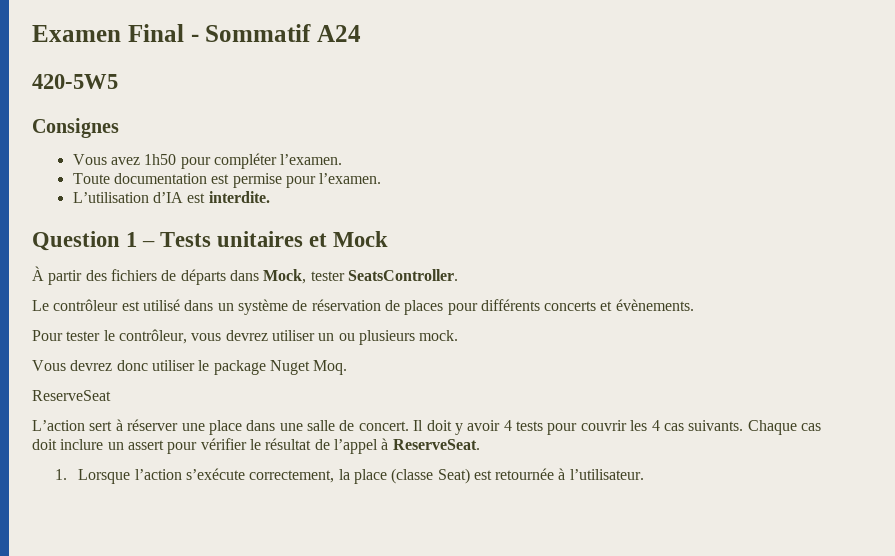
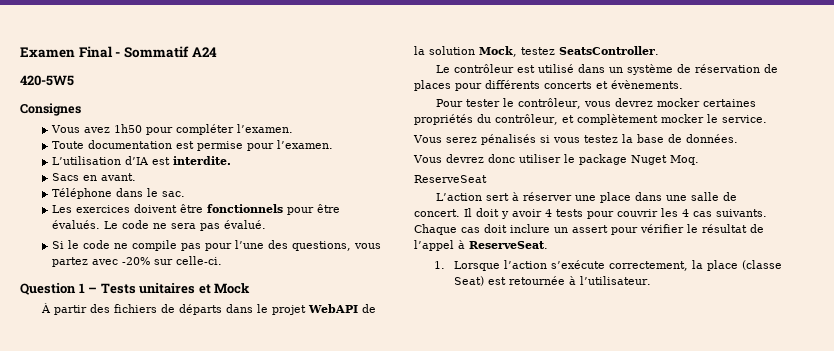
+ Sacs en avant.
+ Téléphone dans le sac.
+ Les exercices doivent être fonctionnels pour être évalués. Le code ne sera pas évalué.
+ Si le code ne compile pas pour l’une des questions, vous partez avec -20% sur celle-ci.
- À partir des fichiers de départs dans Mock, tester SeatsController.
+ À partir des fichiers de départs dans le projet WebAPI de la solution Mock, testez SeatsController.
- Pour tester le contrôleur, vous devrez utiliser un ou plusieurs mock.
+ Pour tester le contrôleur, vous devrez mocker certaines propriétés du contrôleur, et complètement mocker le service.
+ Vous serez pénalisés si vous testez la base de données.

